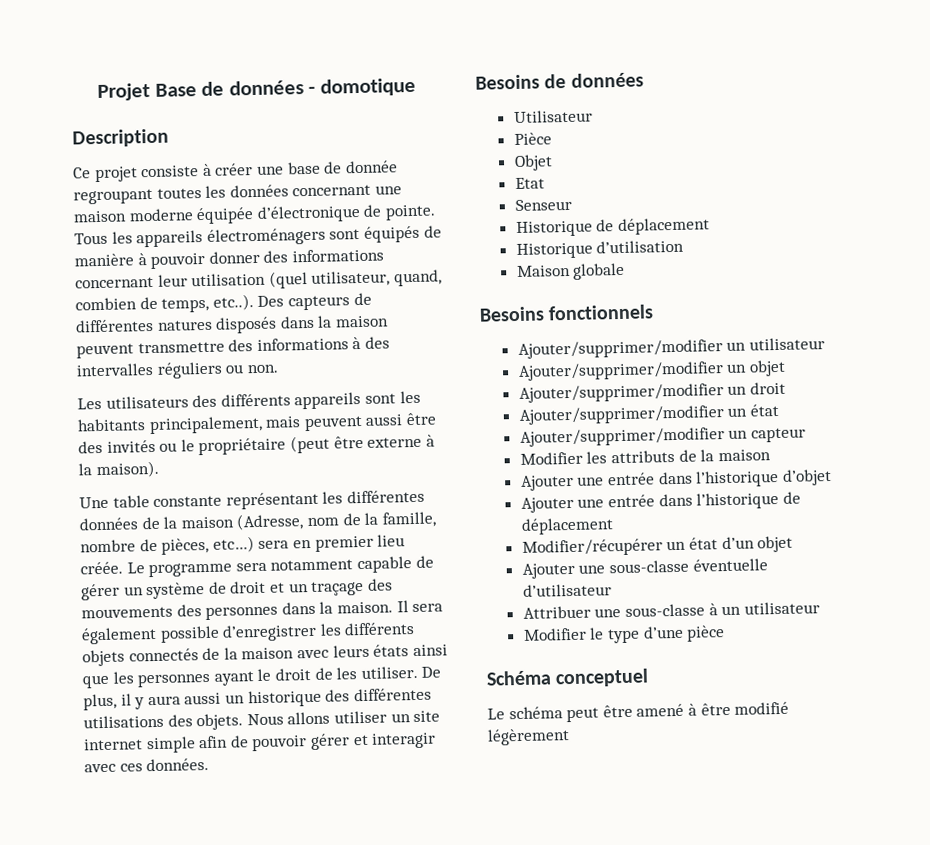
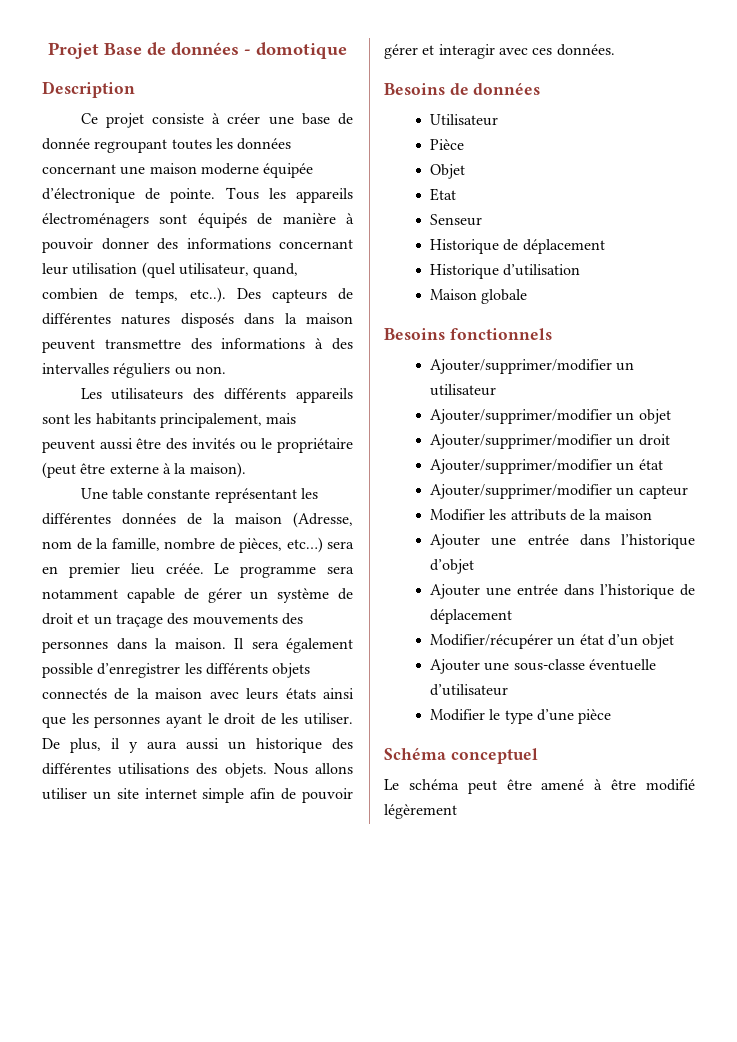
- Attribuer une sous-classe à un utilisateur

